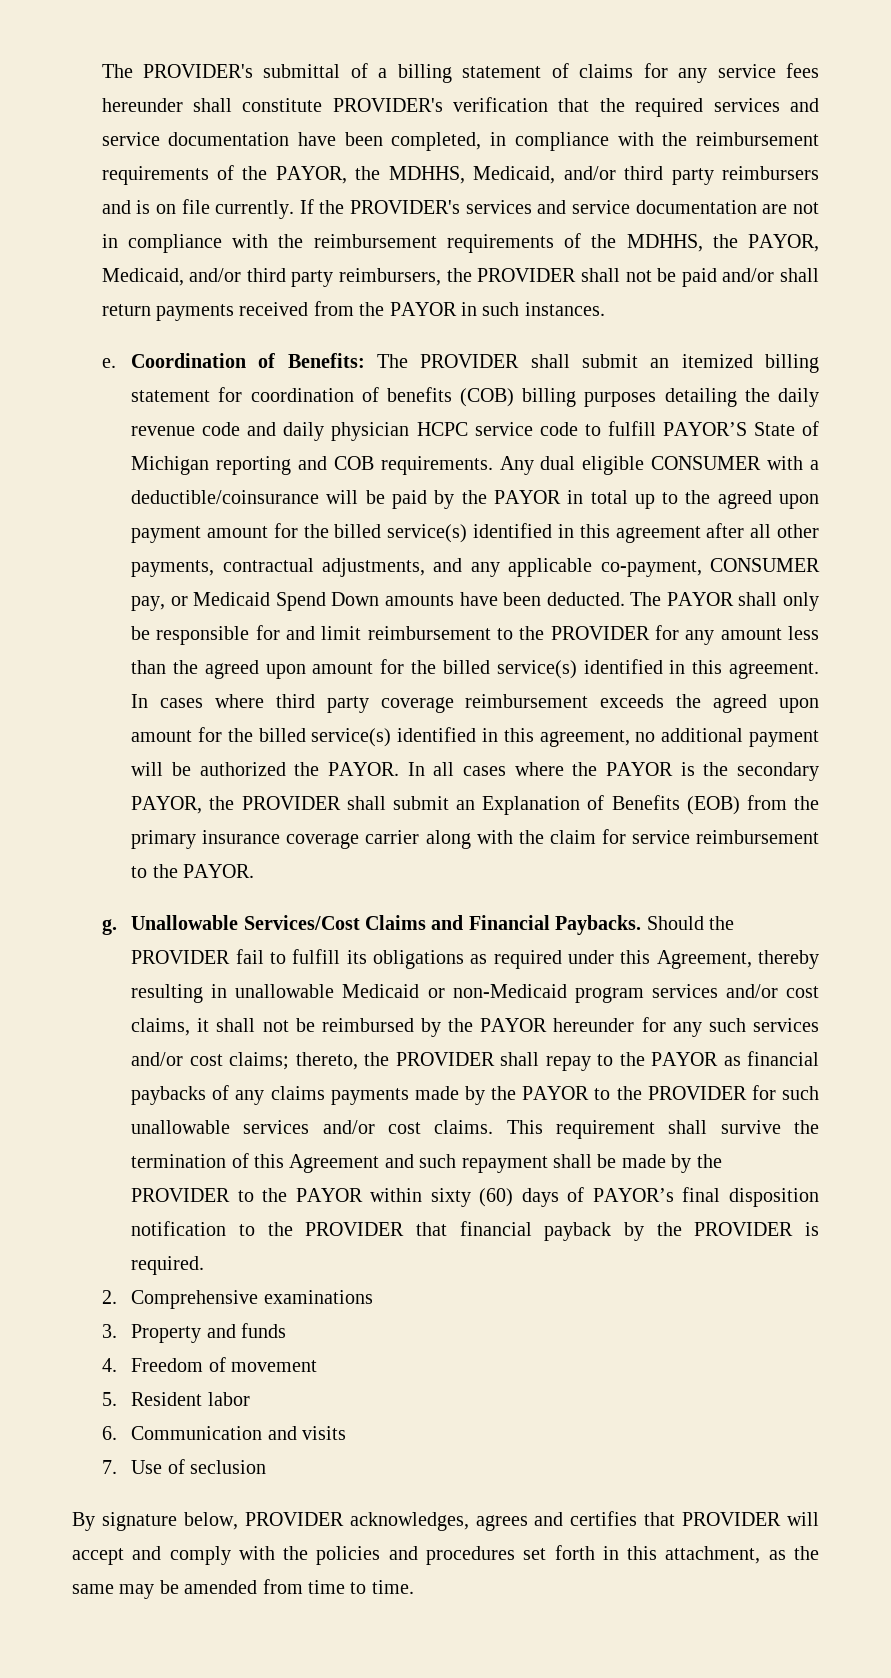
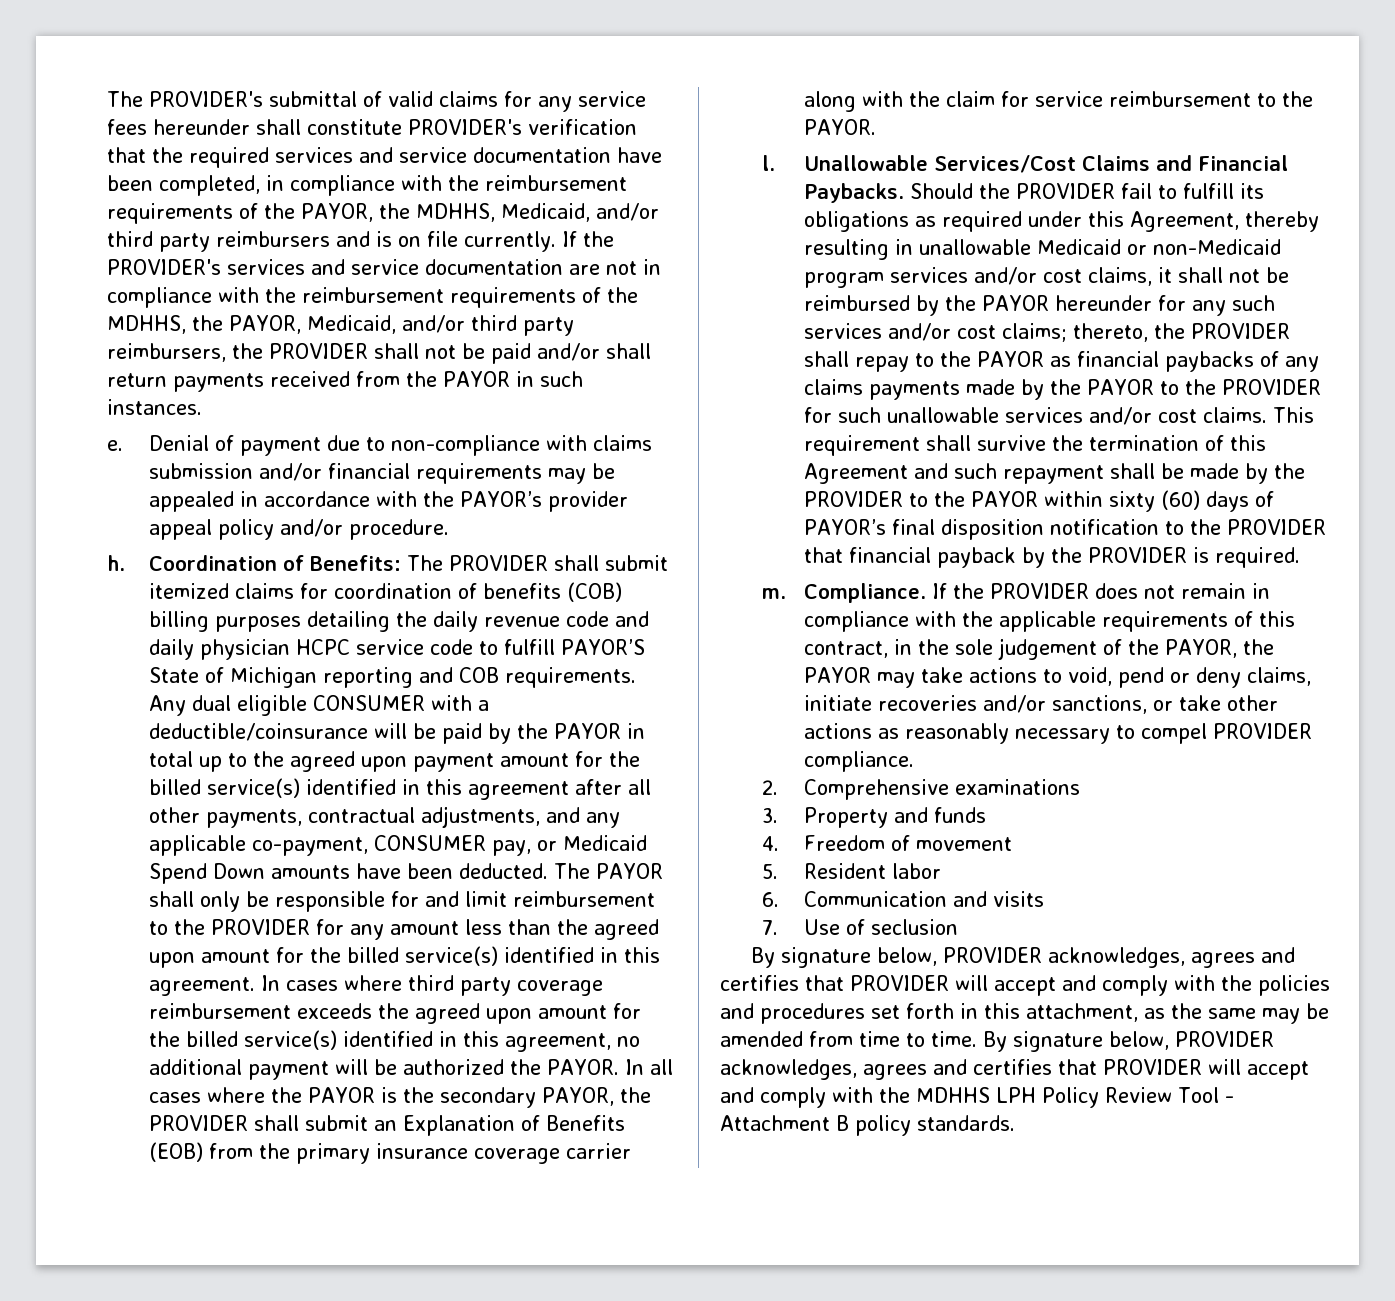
- The PROVIDER's submittal of a billing statement of claims for any service fees hereunder shall constitute PROVIDER's verification that the required services and service documentation have been completed, in compliance with the reimbursement requirements of the PAYOR, the MDHHS, Medicaid, and/or third party reimbursers and is on file currently.
+ The PROVIDER's submittal of valid claims for any service fees hereunder shall constitute PROVIDER's verification that the required services and service documentation have been completed, in compliance with the reimbursement requirements of the PAYOR, the MDHHS, Medicaid, and/or third party reimbursers and is on file currently.
+ Denial of payment due to non-compliance with claims submission and/or financial requirements may be appealed in accordance with the PAYOR’s provider appeal policy and/or procedure.
+ h.
- Coordination of Benefits: The PROVIDER shall submit an itemized billing statement for coordination of benefits (COB) billing purposes detailing the daily revenue code and daily physician HCPC service code to fulfill PAYOR’S State of Michigan reporting and COB requirements.
+ Coordination of Benefits: The PROVIDER shall submit itemized claims for coordination of benefits (COB) billing purposes detailing the daily revenue code and daily physician HCPC service code to fulfill PAYOR’S State of Michigan reporting and COB requirements.
- g.
+ l.
+ m. Compliance. If the PROVIDER does not remain in compliance with the applicable requirements of this contract, in the sole judgement of the PAYOR, the PAYOR may take actions to void, pend or deny claims, initiate recoveries and/or sanctions, or take other actions as reasonably necessary to compel PROVIDER compliance.
+ By signature below, PROVIDER acknowledges, agrees and certifies that PROVIDER will accept and comply with the MDHHS LPH Policy Review Tool - Attachment B policy standards.

